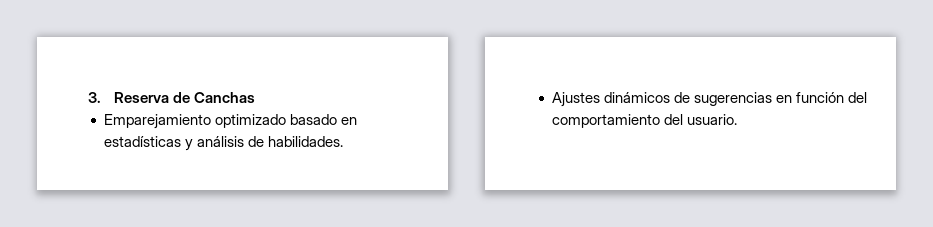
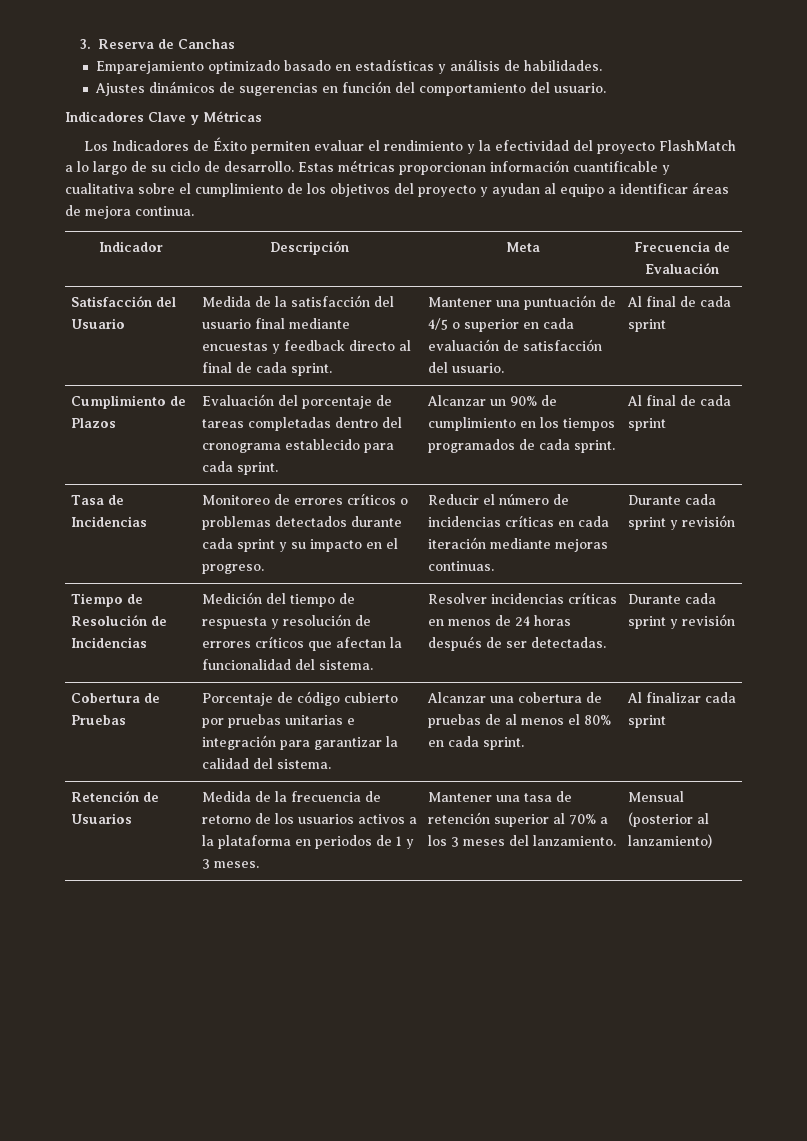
+ Indicadores Clave y Métricas
+ Los Indicadores de Éxito permiten evaluar el rendimiento y la efectividad del proyecto FlashMatch a lo largo de su ciclo de desarrollo. Estas métricas proporcionan información cuantificable y cualitativa sobre el cumplimiento de los objetivos del proyecto y ayudan al equipo a identificar áreas de mejora continua.
+ Indicador | Descripción | Meta | Frecuencia de Evaluación
+ Satisfacción del Usuario | Medida de la satisfacción del usuario final mediante encuestas y feedback directo al final de cada sprint. | Mantener una puntuación de 4/5 o superior en cada evaluación de satisfacción del usuario. | Al final de cada sprint
+ Cumplimiento de Plazos | Evaluación del porcentaje de tareas completadas dentro del cronograma establecido para cada sprint. | Alcanzar un 90% de cumplimiento en los tiempos programados de cada sprint. | Al final de cada sprint
+ Tasa de Incidencias | Monitoreo de errores críticos o problemas detectados durante cada sprint y su impacto en el progreso. | Reducir el número de incidencias críticas en cada iteración mediante mejoras continuas. | Durante cada sprint y revisión
+ Tiempo de Resolución de Incidencias | Medición del tiempo de respuesta y resolución de errores críticos que afectan la funcionalidad del sistema. | Resolver incidencias críticas en menos de 24 horas después de ser detectadas. | Durante cada sprint y revisión
+ Cobertura de Pruebas | Porcentaje de código cubierto por pruebas unitarias e integración para garantizar la calidad del sistema. | Alcanzar una cobertura de pruebas de al menos el 80% en cada sprint. | Al finalizar cada sprint
+ Retención de Usuarios | Medida de la frecuencia de retorno de los usuarios activos a la plataforma en periodos de 1 y 3 meses. | Mantener una tasa de retención superior al 70% a los 3 meses del lanzamiento. | Mensual (posterior al lanzamiento)

